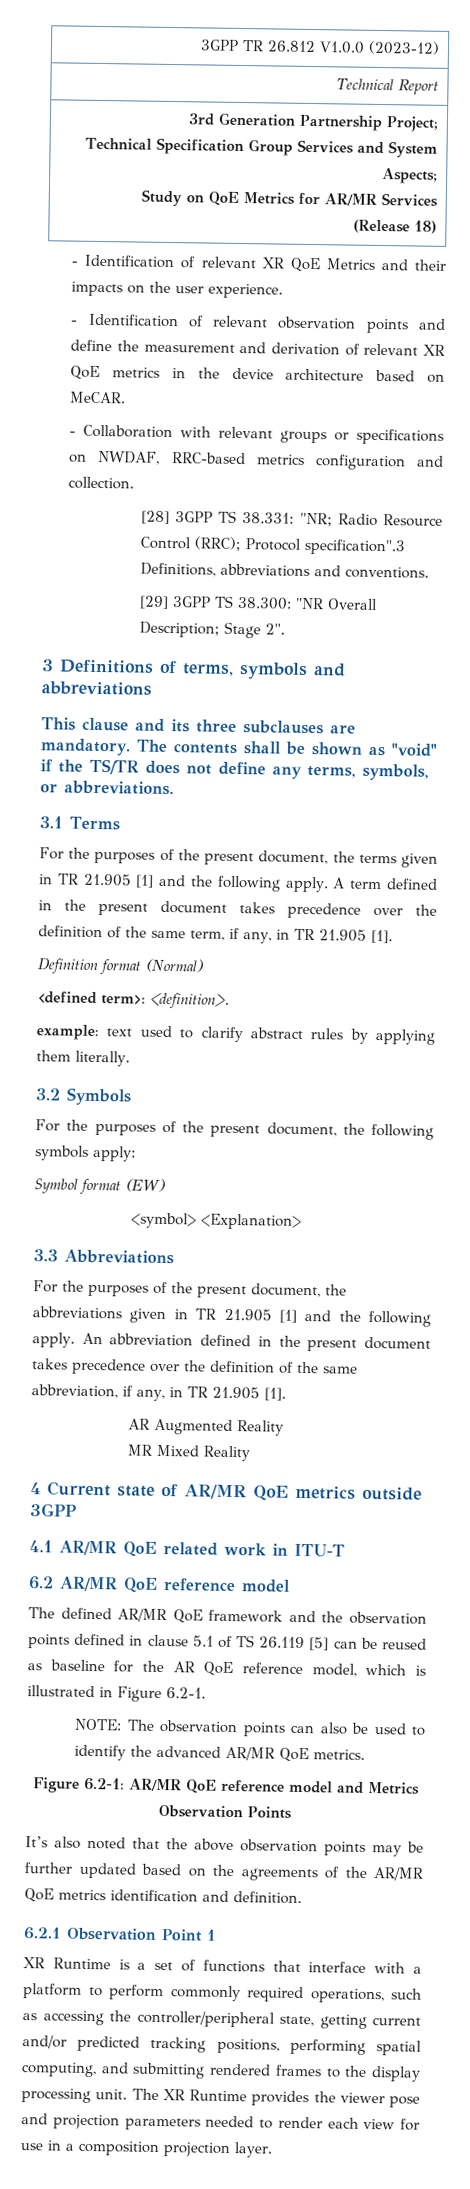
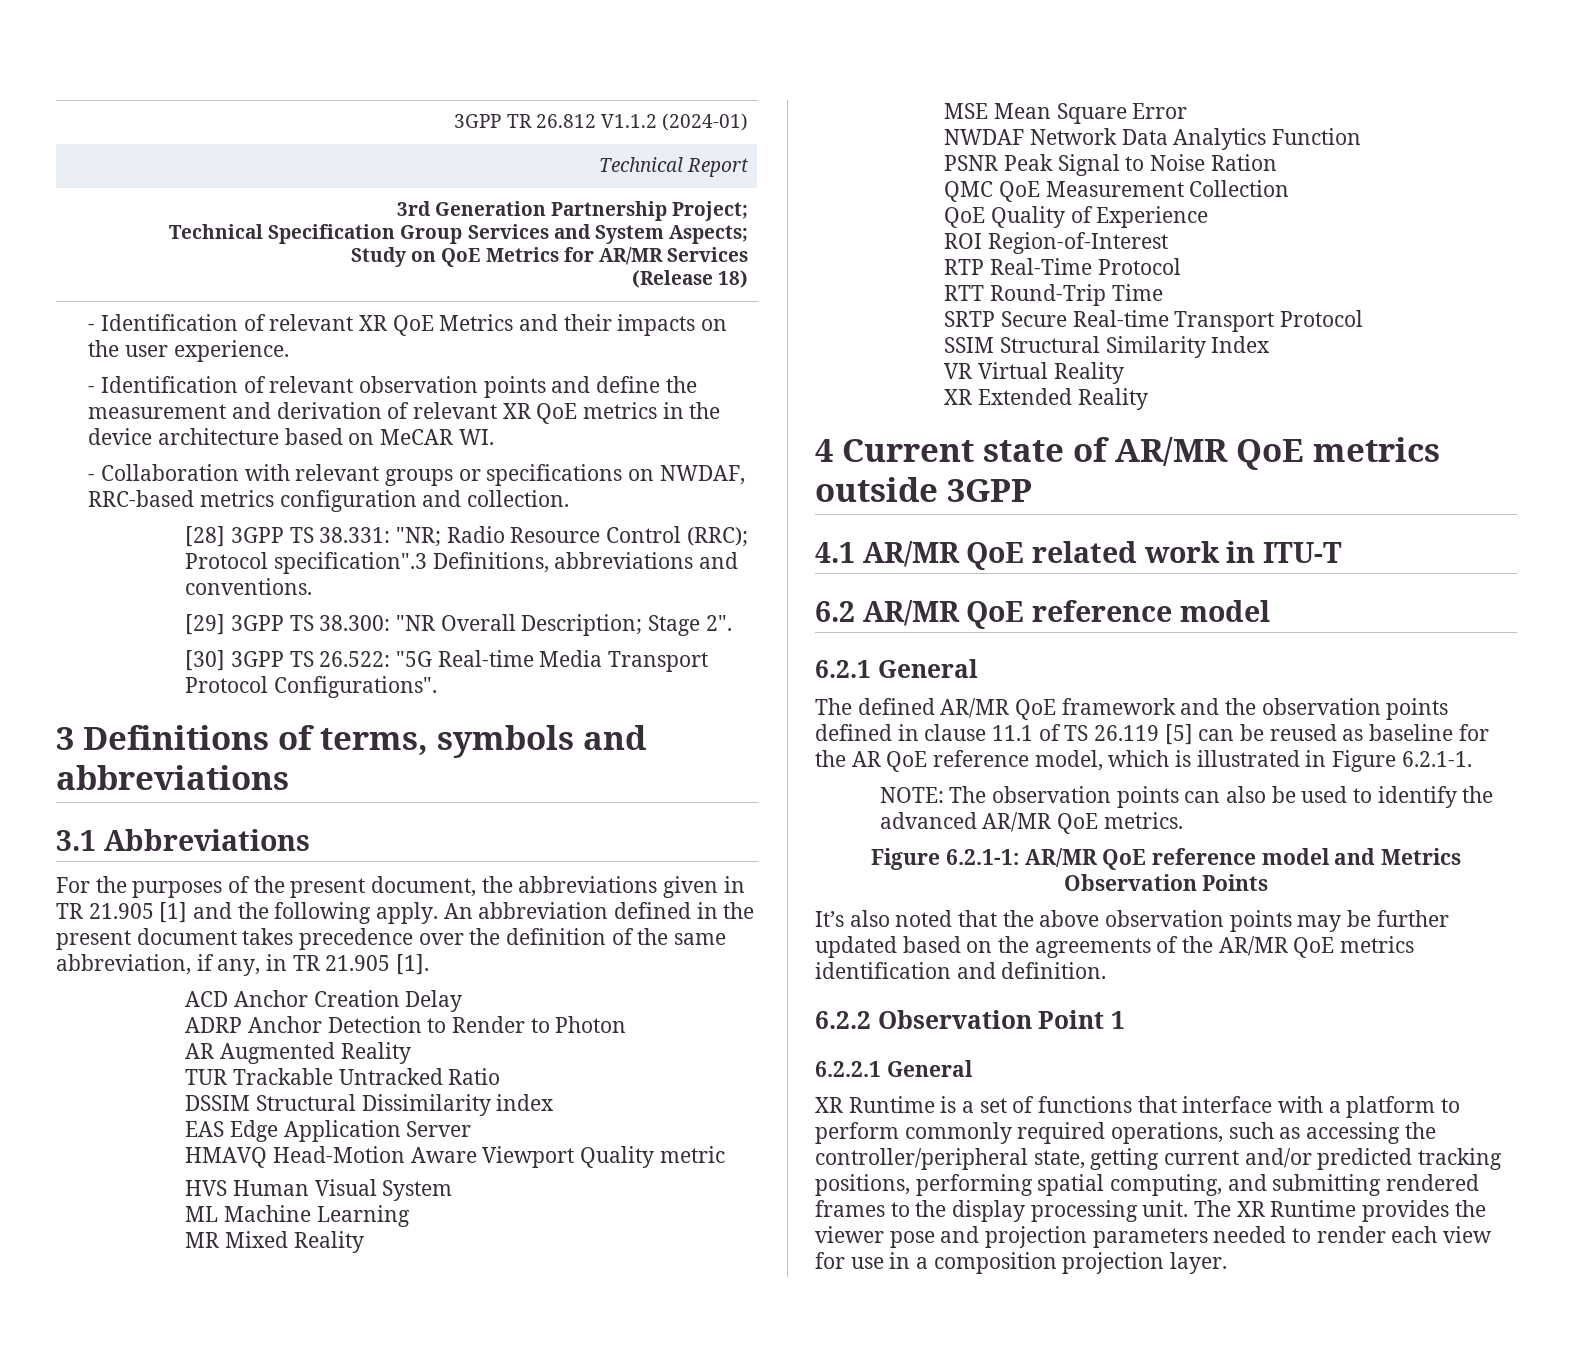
- 3GPP TR 26.812 V1.0.0 (2023-12)
+ 3GPP TR 26.812 V1.1.2 (2024-01)
- - Identification of relevant observation points and define the measurement and derivation of relevant XR QoE metrics in the device architecture based on MeCAR.
+ - Identification of relevant observation points and define the measurement and derivation of relevant XR QoE metrics in the device architecture based on MeCAR WI.
+ [30] 3GPP TS 26.522: "5G Real-time Media Transport Protocol Configurations".
- This clause and its three subclauses are mandatory. The contents shall be shown as "void" if the TS/TR does not define any terms, symbols, or abbreviations.
- 3.1 Terms
- For the purposes of the present document, the terms given in TR 21.905 [1] and the following apply. A term defined in the present document takes precedence over the definition of the same term, if any, in TR 21.905 [1].
- Definition format (Normal)
- <defined term>: <definition>.
- example: text used to clarify abstract rules by applying them literally.
- 3.2 Symbols
- For the purposes of the present document, the following symbols apply:
- Symbol format (EW)
- <symbol> <Explanation>
- 3.3 Abbreviations
+ 3.1 Abbreviations
+ ACD Anchor Creation Delay
+ ADRP Anchor Detection to Render to Photon
  AR Augmented Reality
+ TUR Trackable Untracked Ratio
+ DSSIM Structural Dissimilarity index
+ EAS Edge Application Server
+ HMAVQ Head-Motion Aware Viewport Quality metric
+ HVS Human Visual System
+ ML Machine Learning
  MR Mixed Reality
+ MSE Mean Square Error
+ NWDAF Network Data Analytics Function
+ PSNR Peak Signal to Noise Ration
+ QMC QoE Measurement Collection
+ QoE Quality of Experience
+ ROI Region-of-Interest
+ RTP Real-Time Protocol
+ RTT Round-Trip Time
+ SRTP Secure Real-time Transport Protocol
+ SSIM Structural Similarity Index
+ VR Virtual Reality
+ XR Extended Reality
+ 6.2.1 General
- The defined AR/MR QoE framework and the observation points defined in clause 5.1 of TS 26.119 [5] can be reused as baseline for the AR QoE reference model, which is illustrated in Figure 6.2-1.
+ The defined AR/MR QoE framework and the observation points defined in clause 11.1 of TS 26.119 [5] can be reused as baseline for the AR QoE reference model, which is illustrated in Figure 6.2.1-1.
- Figure 6.2-1: AR/MR QoE reference model and Metrics Observation Points
+ Figure 6.2.1-1: AR/MR QoE reference model and Metrics Observation Points
- 6.2.1 Observation Point 1
+ 6.2.2 Observation Point 1
+ 6.2.2.1 General

